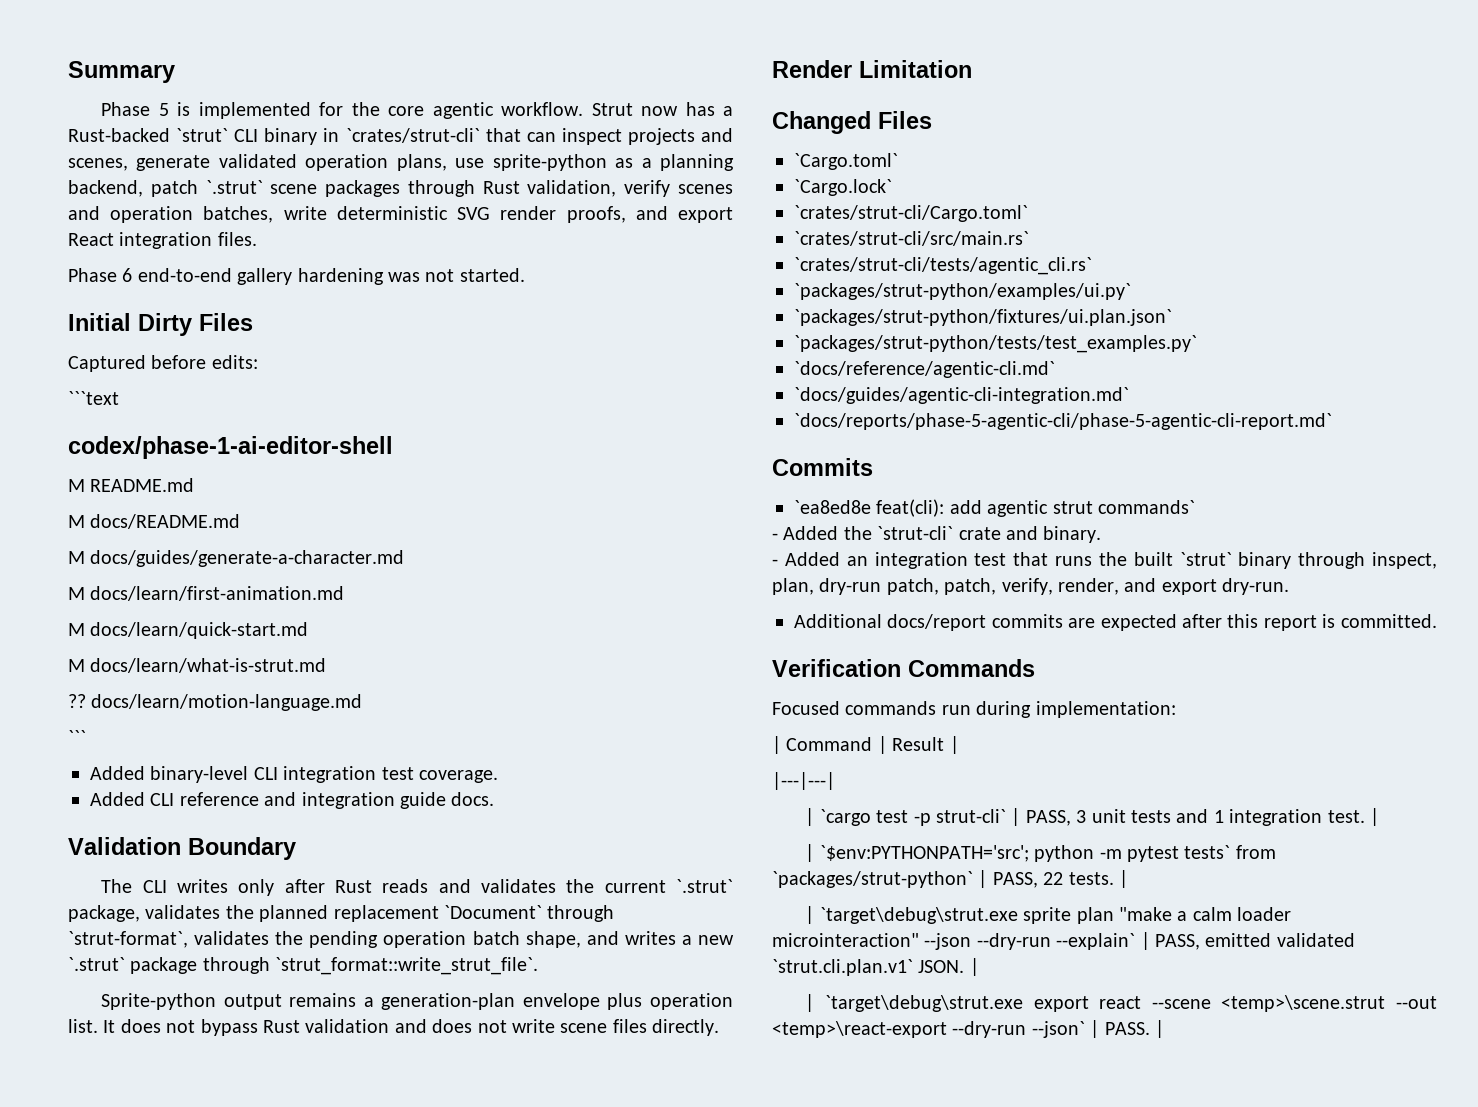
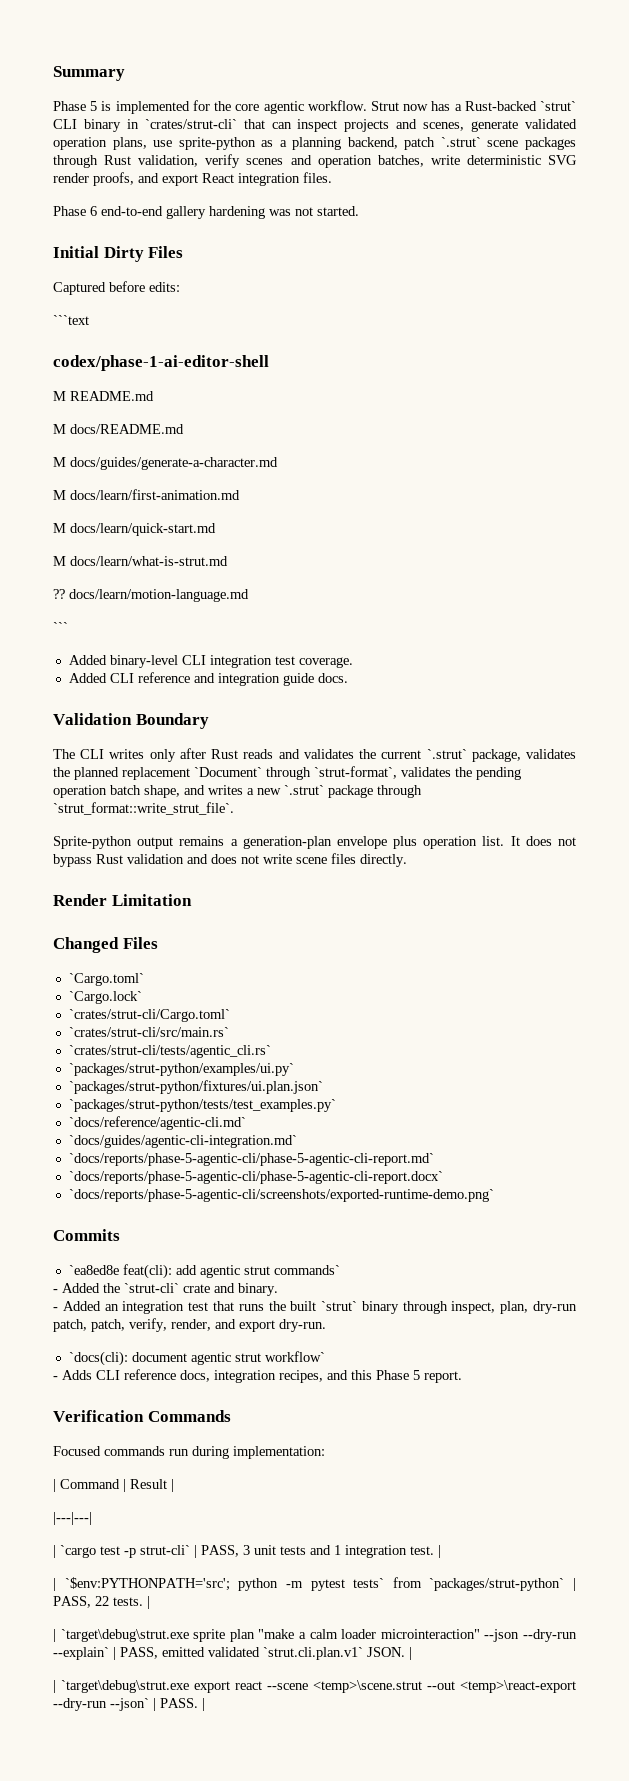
+ `docs/reports/phase-5-agentic-cli/phase-5-agentic-cli-report.docx`
+ `docs/reports/phase-5-agentic-cli/screenshots/exported-runtime-demo.png`
- Additional docs/report commits are expected after this report is committed.
+ `docs(cli): document agentic strut workflow`
+ - Adds CLI reference docs, integration recipes, and this Phase 5 report.

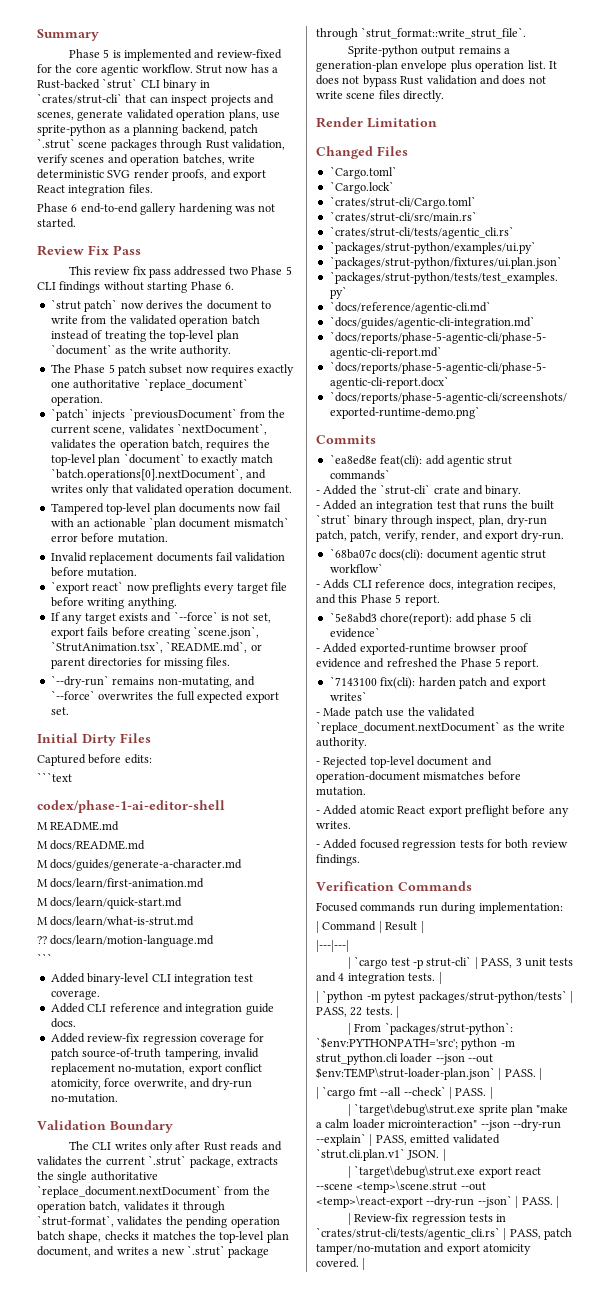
- Phase 5 is implemented for the core agentic workflow.
+ Phase 5 is implemented and review-fixed for the core agentic workflow.
+ Review Fix Pass
+ This review fix pass addressed two Phase 5 CLI findings without starting Phase 6.
+ `strut patch` now derives the document to write from the validated operation batch instead of treating the top-level plan `document` as the write authority.
+ The Phase 5 patch subset now requires exactly one authoritative `replace_document` operation.
+ `patch` injects `previousDocument` from the current scene, validates `nextDocument`, validates the operation batch, requires the top-level plan `document` to exactly match `batch.operations[0].nextDocument`, and writes only that validated operation document.
+ Tampered top-level plan documents now fail with an actionable `plan document mismatch` error before mutation.
+ Invalid replacement documents fail validation before mutation.
+ `export react` now preflights every target file before writing anything.
+ If any target exists and `--force` is not set, export fails before creating `scene.json`, `StrutAnimation.tsx`, `README.md`, or parent directories for missing files.
+ `--dry-run` remains non-mutating, and `--force` overwrites the full expected export set.
+ Added review-fix regression coverage for patch source-of-truth tampering, invalid replacement no-mutation, export conflict atomicity, force overwrite, and dry-run no-mutation.
- The CLI writes only after Rust reads and validates the current `.strut` package, validates the planned replacement `Document` through `strut-format`, validates the pending operation batch shape, and writes a new `.strut` package through `strut_format::write_strut_file`.
+ The CLI writes only after Rust reads and validates the current `.strut` package, extracts the single authoritative `replace_document.nextDocument` from the operation batch, validates it through `strut-format`, validates the pending operation batch shape, checks it matches the top-level plan document, and writes a new `.strut` package through `strut_format::write_strut_file`.
- `docs(cli): document agentic strut workflow`
+ `68ba07c docs(cli): document agentic strut workflow`
+ `5e8abd3 chore(report): add phase 5 cli evidence`
+ - Added exported-runtime browser proof evidence and refreshed the Phase 5 report.
+ `7143100 fix(cli): harden patch and export writes`
+ - Made patch use the validated `replace_document.nextDocument` as the write authority.
+ - Rejected top-level document and operation-document mismatches before mutation.
+ - Added atomic React export preflight before any writes.
+ - Added focused regression tests for both review findings.
- | `cargo test -p strut-cli` | PASS, 3 unit tests and 1 integration test. |
- | `$env:PYTHONPATH='src'; python -m pytest tests` from `packages/strut-python` | PASS, 22 tests.
+ | `cargo test -p strut-cli` | PASS, 3 unit tests and 4 integration tests. |
+ | `python -m pytest packages/strut-python/tests` | PASS, 22 tests.
+ | From `packages/strut-python`: `$env:PYTHONPATH='src'; python -m strut_python.cli loader --json --out $env:TEMP\strut-loader-plan.json` | PASS. |
+ | `cargo fmt --all --check` | PASS. |
+ | Review-fix regression tests in `crates/strut-cli/tests/agentic_cli.rs` | PASS, patch tamper/no-mutation and export atomicity covered. |

